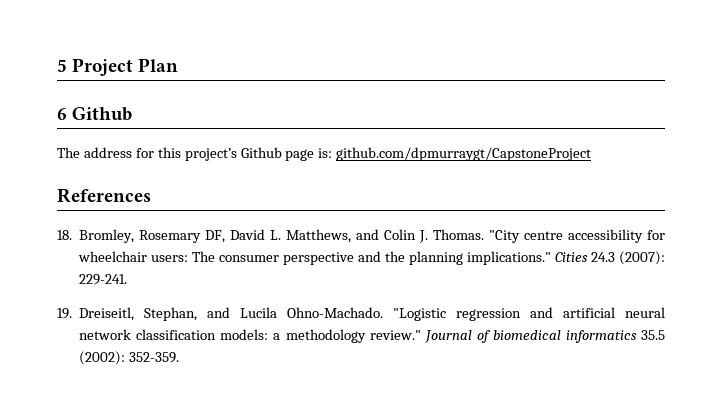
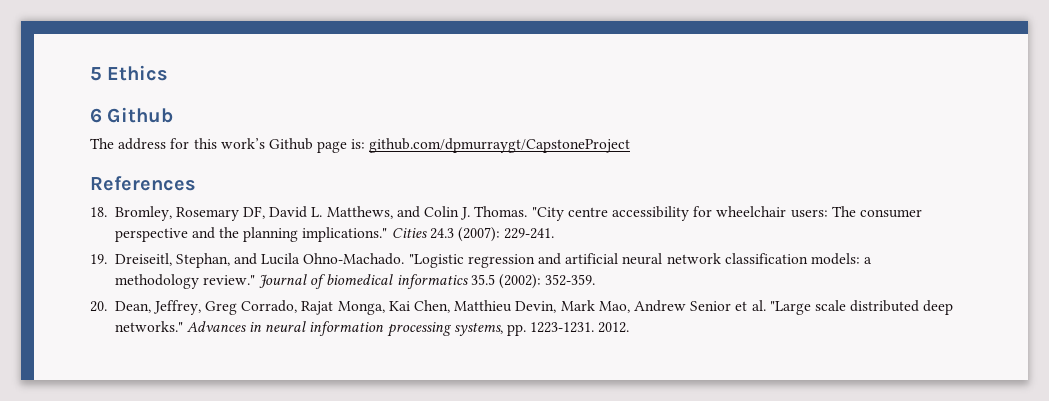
- 5 Project Plan
+ 5 Ethics
- The address for this project’s Github page is: github.com/dpmurraygt/CapstoneProject
+ The address for this work’s Github page is: github.com/dpmurraygt/CapstoneProject
+ 20. Dean, Jeffrey, Greg Corrado, Rajat Monga, Kai Chen, Matthieu Devin, Mark Mao, Andrew Senior et al. "Large scale distributed deep networks." Advances in neural information processing systems, pp. 1223-1231. 2012.

